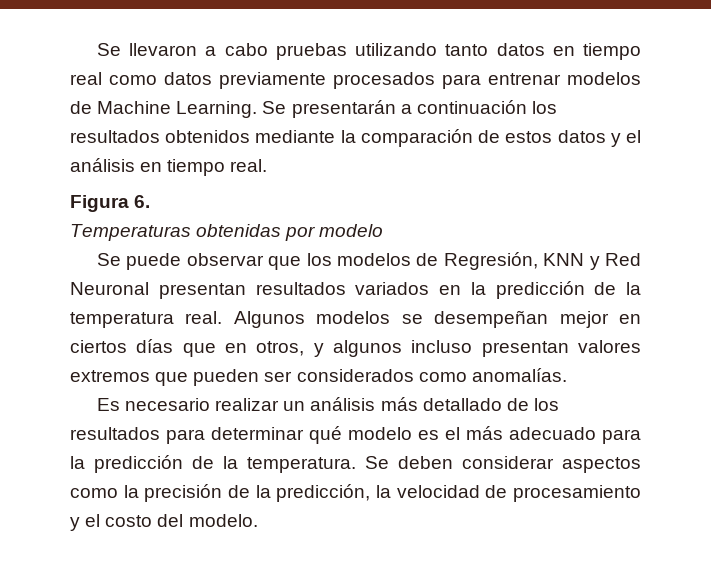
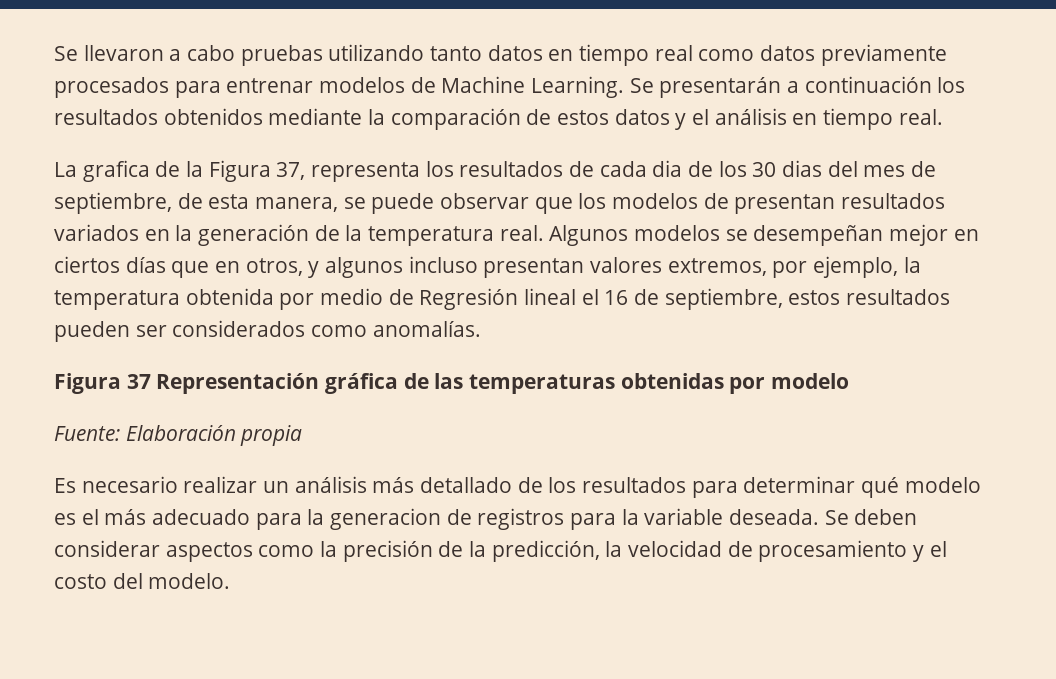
- Figura 6.
- Temperaturas obtenidas por modelo
- Se puede observar que los modelos de Regresión, KNN y Red Neuronal presentan resultados variados en la predicción de la temperatura real.
+ La grafica de la Figura 37, representa los resultados de cada dia de los 30 dias del mes de septiembre, de esta manera, se puede observar que los modelos de presentan resultados variados en la generación de la temperatura real.
- Algunos modelos se desempeñan mejor en ciertos días que en otros, y algunos incluso presentan valores extremos que pueden ser considerados como anomalías.
+ Algunos modelos se desempeñan mejor en ciertos días que en otros, y algunos incluso presentan valores extremos, por ejemplo, la temperatura obtenida por medio de Regresión lineal el 16 de septiembre, estos resultados pueden ser considerados como anomalías.
+ Figura 37 Representación gráfica de las temperaturas obtenidas por modelo
+ Fuente: Elaboración propia
- Es necesario realizar un análisis más detallado de los resultados para determinar qué modelo es el más adecuado para la predicción de la temperatura.
+ Es necesario realizar un análisis más detallado de los resultados para determinar qué modelo es el más adecuado para la generacion de registros para la variable deseada.

